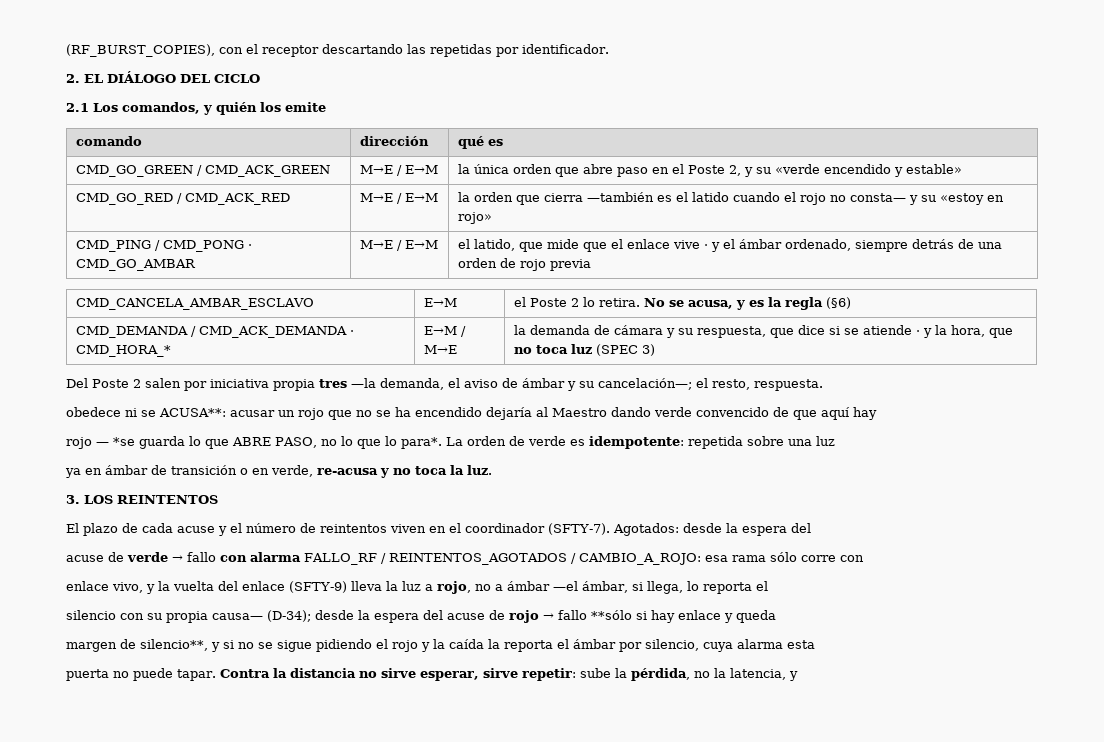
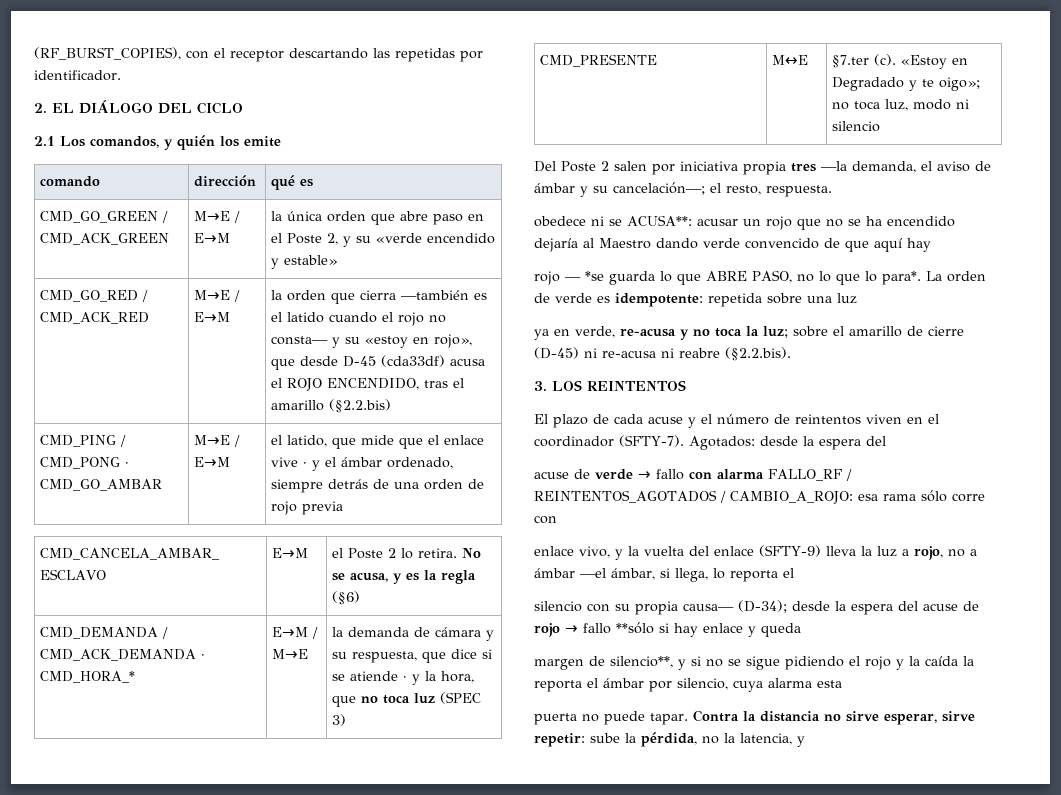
- CMD_GO_RED / CMD_ACK_RED | M→E / E→M | la orden que cierra —también es el latido cuando el rojo no consta— y su «estoy en rojo»
+ CMD_GO_RED / CMD_ACK_RED | M→E / E→M | la orden que cierra —también es el latido cuando el rojo no consta— y su «estoy en rojo», que desde D-45 (cda33df) acusa el ROJO ENCENDIDO, tras el amarillo (§2.2.bis)
+ CMD_PRESENTE | M↔E | §7.ter (c). «Estoy en Degradado y te oigo»; no toca luz, modo ni silencio
- ya en ámbar de transición o en verde, re-acusa y no toca la luz.
+ ya en verde, re-acusa y no toca la luz; sobre el amarillo de cierre (D-45) ni re-acusa ni reabre (§2.2.bis).

